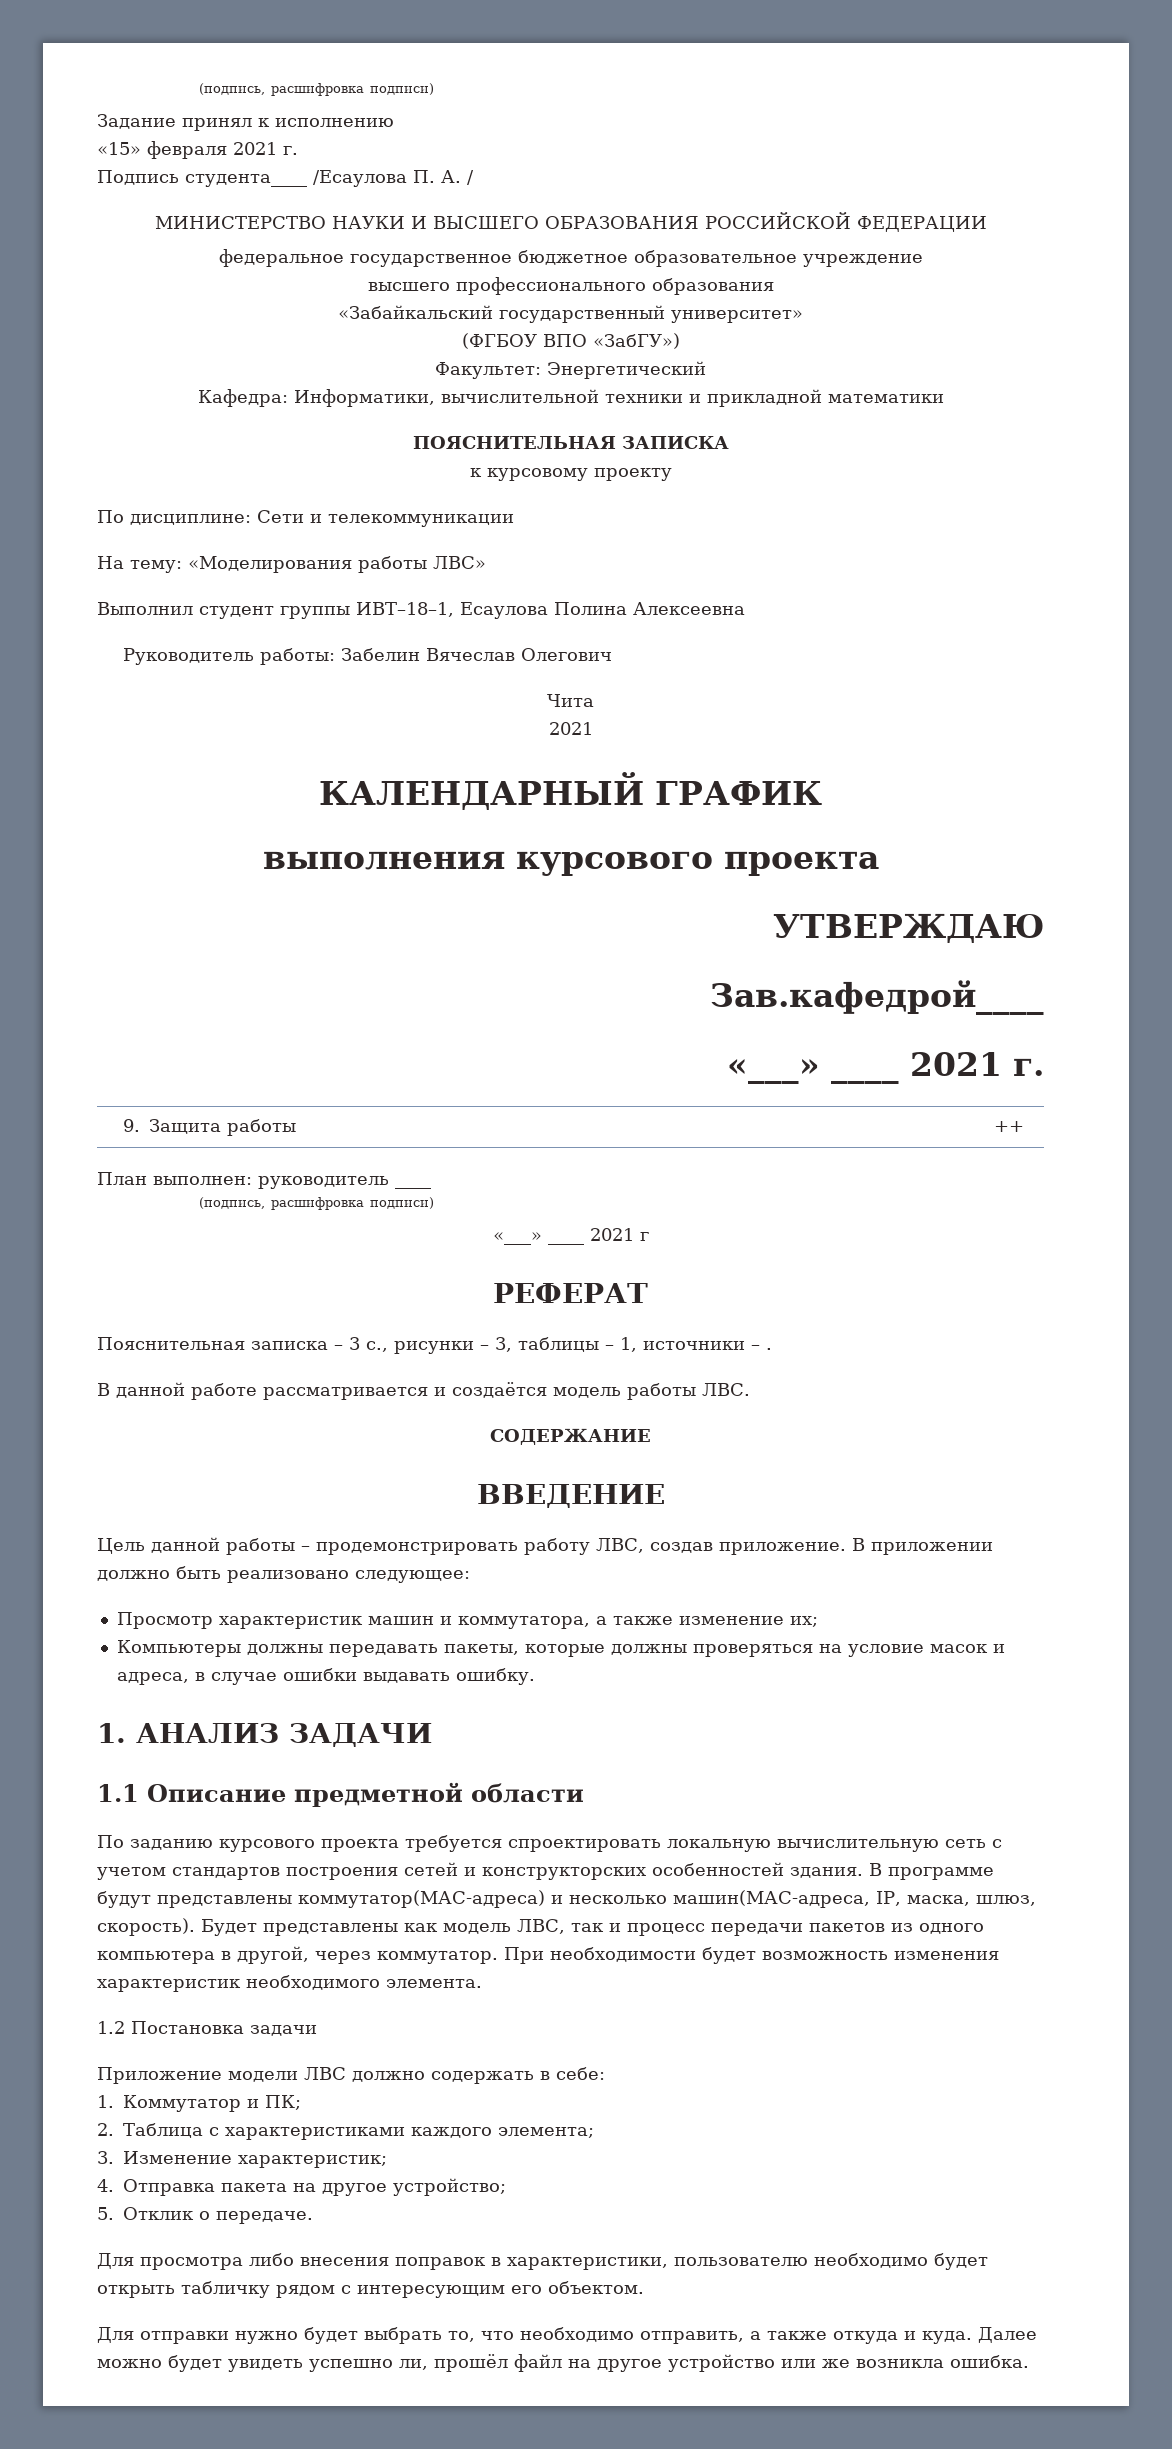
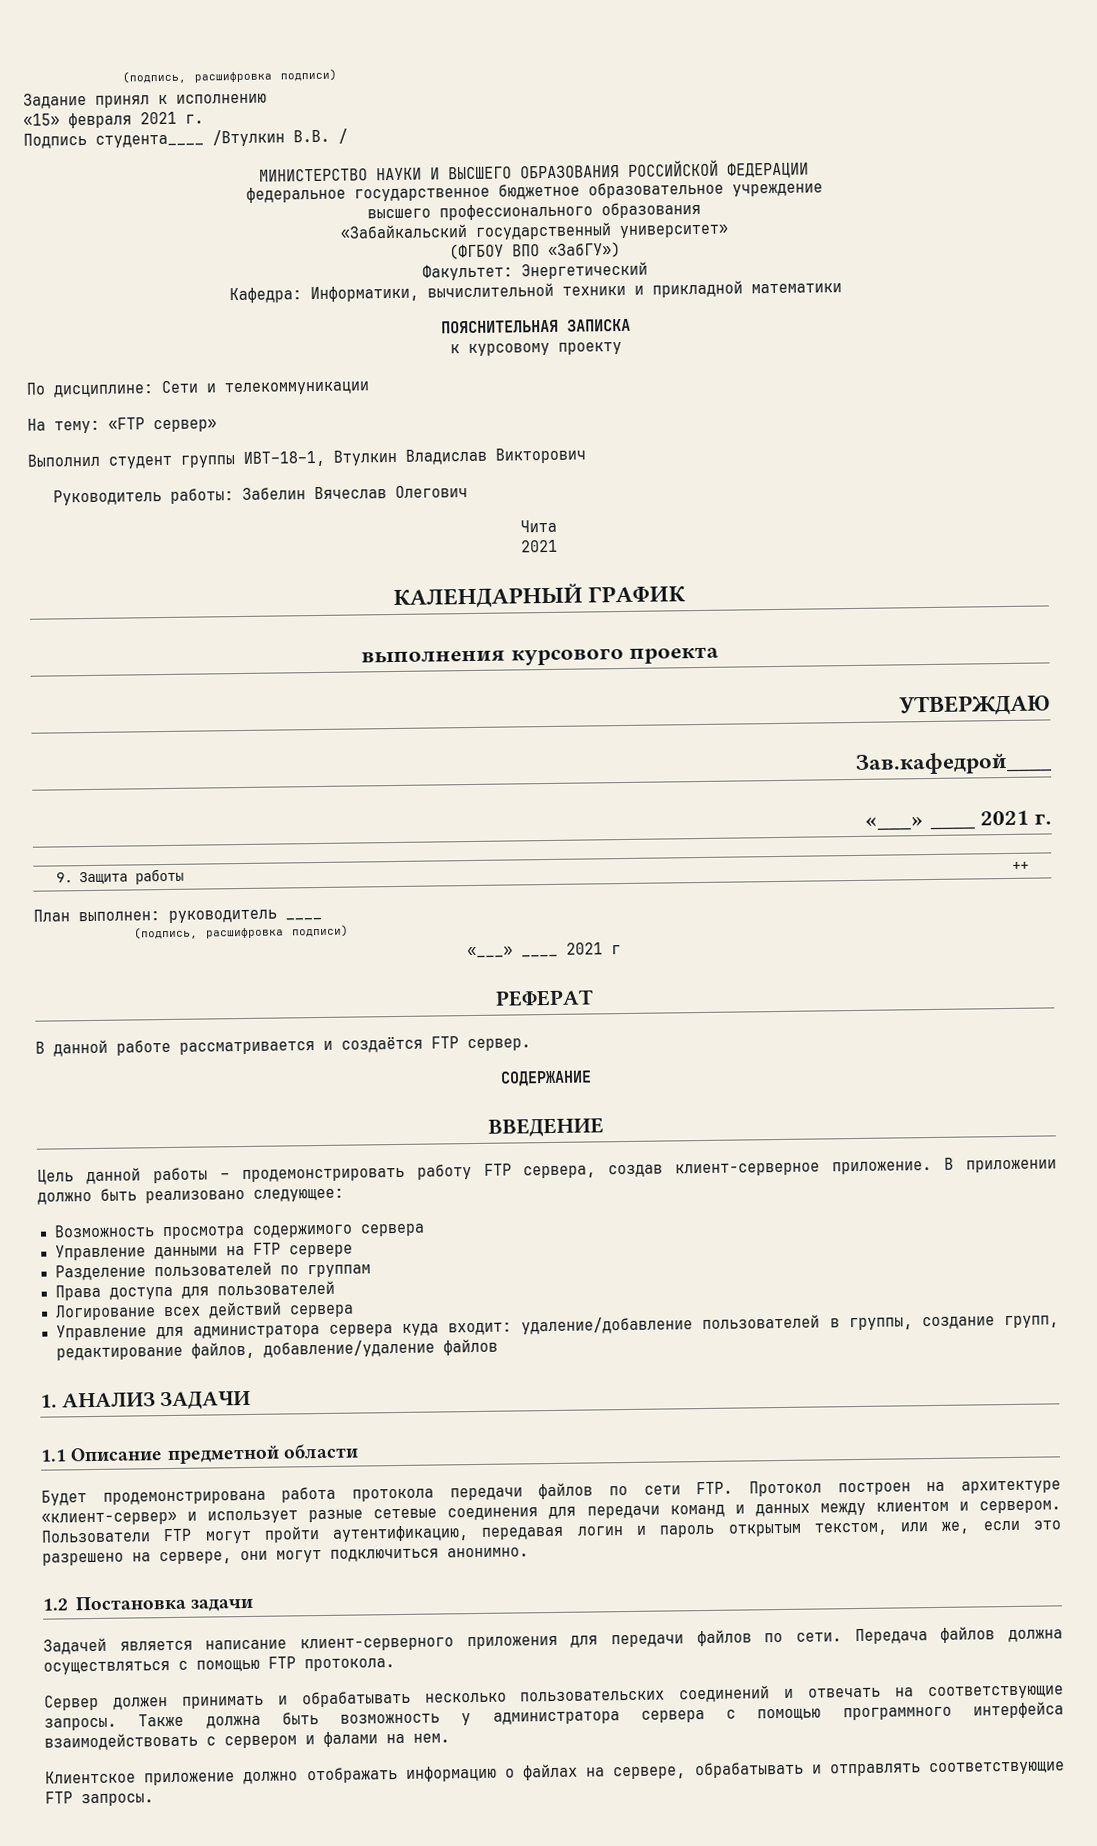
- Подпись студента____ /Есаулова П. А. /
+ Подпись студента____ /Втулкин В.В. /
- На тему: «Моделирования работы ЛВС»
+ На тему: «FTP сервер»
- Выполнил студент группы ИВТ–18–1, Есаулова Полина Алексеевна
+ Выполнил студент группы ИВТ–18–1, Втулкин Владислав Викторович
- Пояснительная записка – 3 с., рисунки – 3, таблицы – 1, источники – .
- В данной работе рассматривается и создаётся модель работы ЛВС.
+ В данной работе рассматривается и создаётся FTP сервер.
- Цель данной работы – продемонстрировать работу ЛВС, создав приложение.
+ Цель данной работы – продемонстрировать работу FTP сервера, создав клиент-серверное приложение.
- Просмотр характеристик машин и коммутатора, а также изменение их;
- Компьютеры должны передавать пакеты, которые должны проверяться на условие масок и адреса, в случае ошибки выдавать ошибку.
+ Возможность просмотра содержимого сервера
+ Управление данными на FTP сервере
+ Разделение пользователей по группам
+ Права доступа для пользователей
+ Логирование всех действий сервера
+ Управление для администратора сервера куда входит: удаление/добавление пользователей в группы, создание групп, редактирование файлов, добавление/удаление файлов
- По заданию курсового проекта требуется спроектировать локальную вычислительную сеть с учетом стандартов построения сетей и конструкторских особенностей здания. В программе будут представлены коммутатор(МАС-адреса) и несколько машин(МАС-адреса, IP, маска, шлюз, скорость). Будет представлены как модель ЛВС, так и процесс передачи пакетов из одного компьютера в другой, через коммутатор. При необходимости будет возможность изменения характеристик необходимого элемента.
+ Будет продемонстрирована работа протокола передачи файлов по сети FTP. Протокол построен на архитектуре «клиент-сервер» и использует разные сетевые соединения для передачи команд и данных между клиентом и сервером. Пользователи FTP могут пройти аутентификацию, передавая логин и пароль открытым текстом, или же, если это разрешено на сервере, они могут подключиться анонимно.
  1.2 Постановка задачи
- Приложение модели ЛВС должно содержать в себе:
- 1. Коммутатор и ПК;
- 2. Таблица с характеристиками каждого элемента;
- 3. Изменение характеристик;
- 4. Отправка пакета на другое устройство;
- 5. Отклик о передаче.
- Для просмотра либо внесения поправок в характеристики, пользователю необходимо будет открыть табличку рядом с интересующим его объектом.
- Для отправки нужно будет выбрать то, что необходимо отправить, а также откуда и куда. Далее можно будет увидеть успешно ли, прошёл файл на другое устройство или же возникла ошибка.
+ Задачей является написание клиент-серверного приложения для передачи файлов по сети. Передача файлов должна осуществляться с помощью FTP протокола.
+ Сервер должен принимать и обрабатывать несколько пользовательских соединений и отвечать на соответствующие запросы. Также должна быть возможность у администратора сервера с помощью программного интерфейса взаимодействовать с сервером и фалами на нем.
+ Клиентское приложение должно отображать информацию о файлах на сервере, обрабатывать и отправлять соответствующие FTP запросы.

